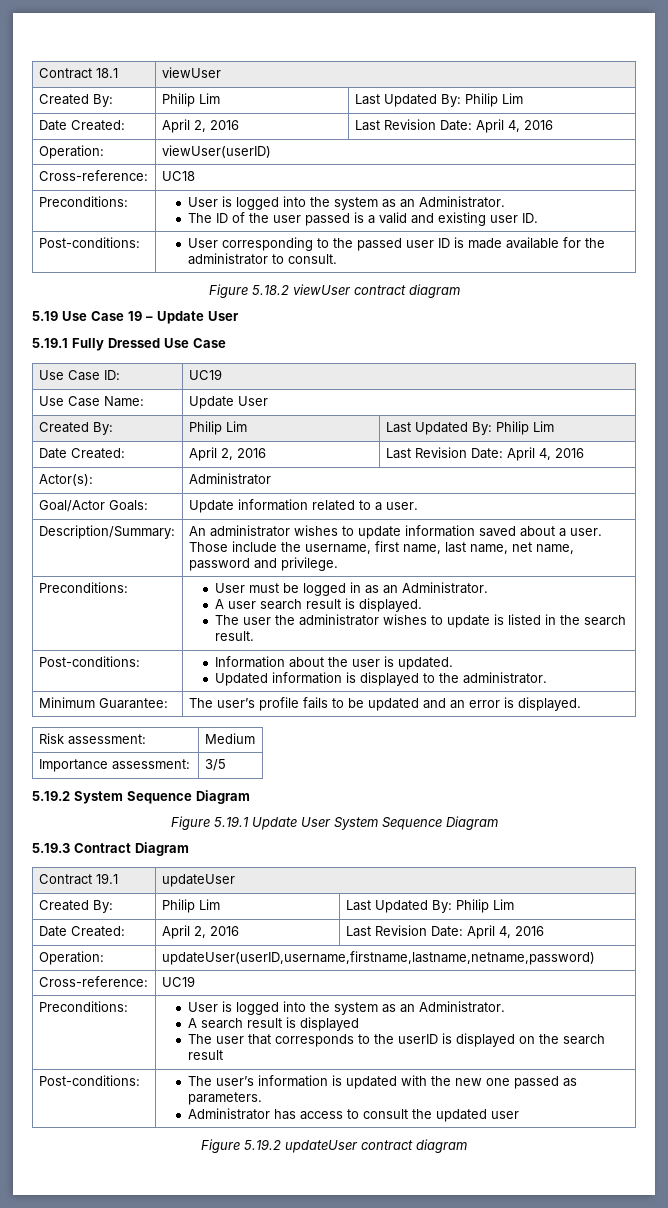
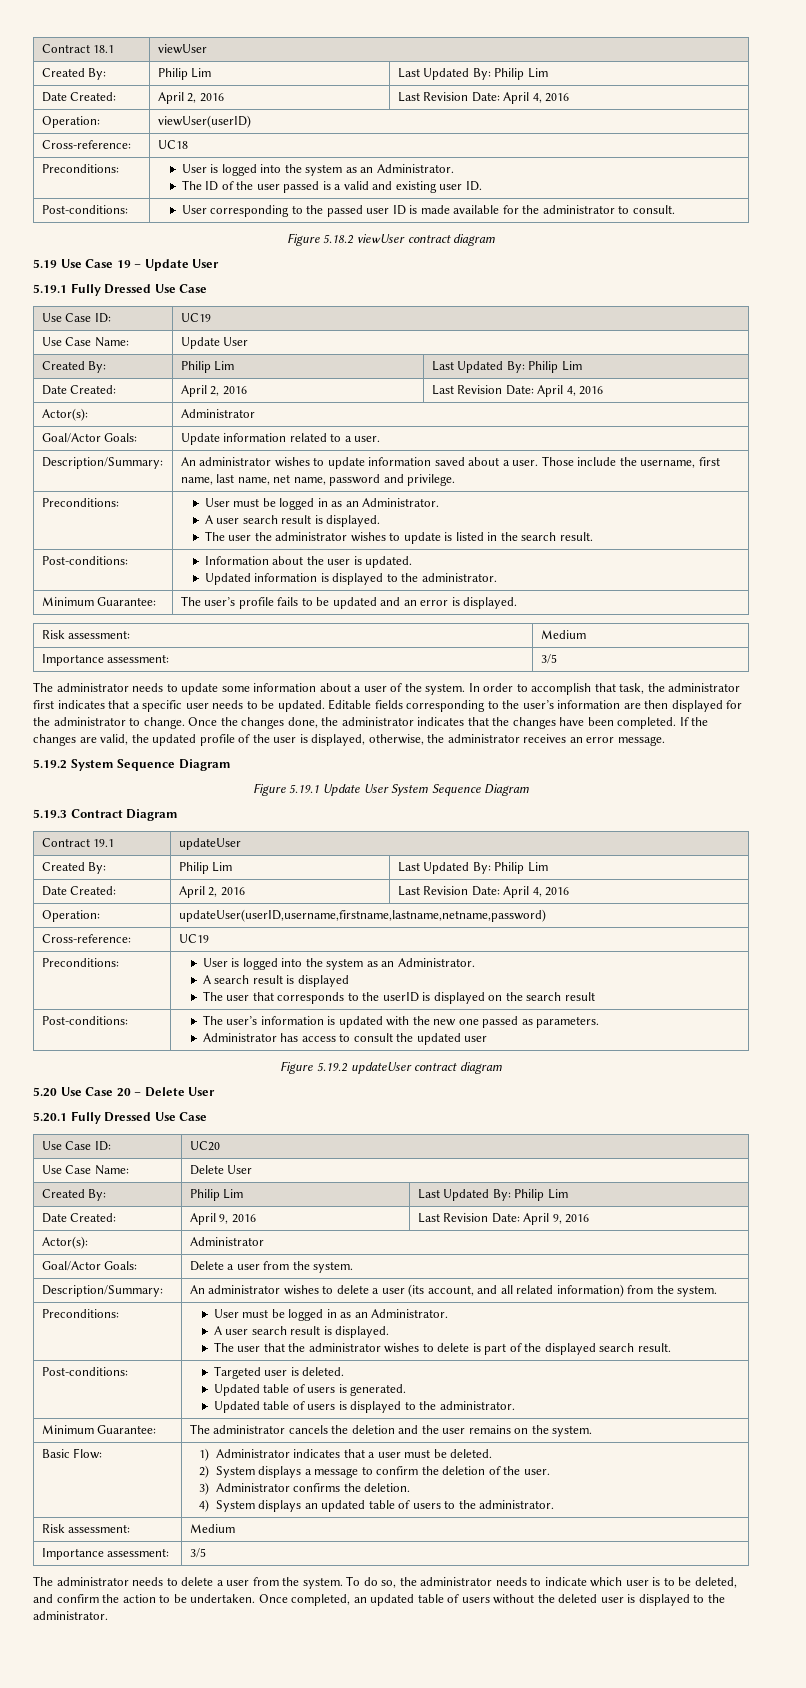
+ The administrator needs to update some information about a user of the system. In order to accomplish that task, the administrator first indicates that a specific user needs to be updated. Editable fields corresponding to the user’s information are then displayed for the administrator to change. Once the changes done, the administrator indicates that the changes have been completed. If the changes are valid, the updated profile of the user is displayed, otherwise, the administrator receives an error message.
+ 5.20 Use Case 20 – Delete User
+ 5.20.1 Fully Dressed Use Case
+ Use Case ID: | UC20
+ Use Case Name: | Delete User
+ Created By: | Philip Lim | Last Updated By: Philip Lim
+ Date Created: | April 9, 2016 | Last Revision Date: April 9, 2016
+ Actor(s): | Administrator
+ Goal/Actor Goals: | Delete a user from the system.
+ Description/Summary: | An administrator wishes to delete a user (its account, and all related information) from the system.
+ Preconditions: | User must be logged in as an Administrator.
+ A user search result is displayed.
+ The user that the administrator wishes to delete is part of the displayed search result.
+ Post-conditions: | Targeted user is deleted.
+ Updated table of users is generated.
+ Updated table of users is displayed to the administrator.
+ Minimum Guarantee: | The administrator cancels the deletion and the user remains on the system.
+ Basic Flow: | 1) Administrator indicates that a user must be deleted.
+ 2) System displays a message to confirm the deletion of the user.
+ 3) Administrator confirms the deletion.
+ 4) System displays an updated table of users to the administrator.
+ Risk assessment: | Medium
+ Importance assessment: | 3/5
+ The administrator needs to delete a user from the system. To do so, the administrator needs to indicate which user is to be deleted, and confirm the action to be undertaken. Once completed, an updated table of users without the deleted user is displayed to the administrator.

